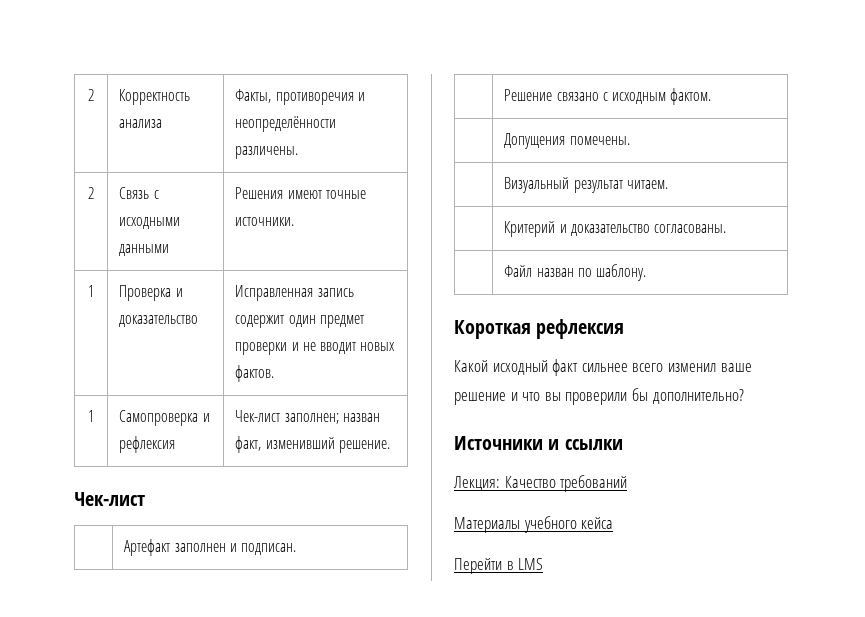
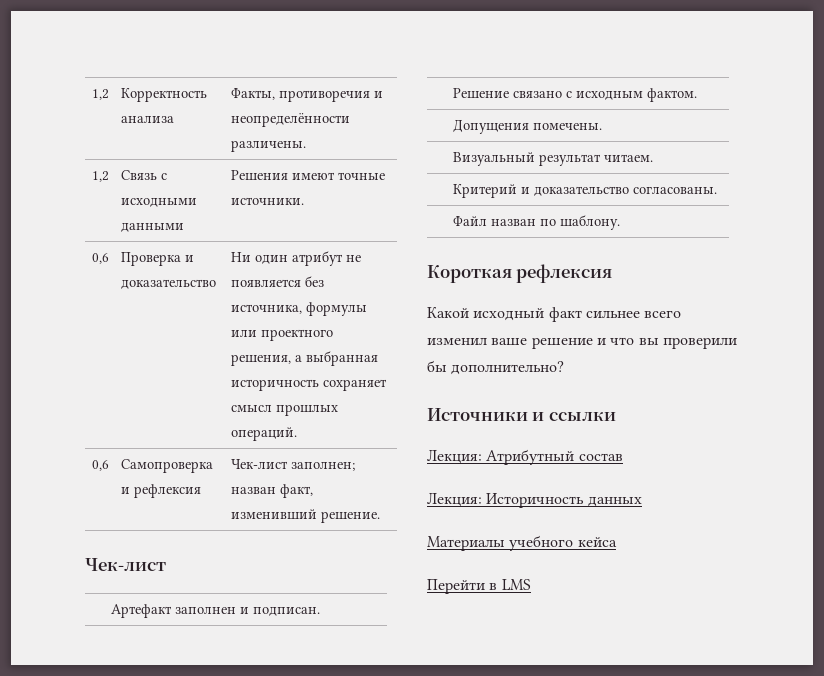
- 2 | Корректность анализа | Факты, противоречия и неопределённости различены.
+ 1,2 | Корректность анализа | Факты, противоречия и неопределённости различены.
- 2 | Связь с исходными данными | Решения имеют точные источники.
+ 1,2 | Связь с исходными данными | Решения имеют точные источники.
- 1 | Проверка и доказательство | Исправленная запись содержит один предмет проверки и не вводит новых фактов.
- 1 | Самопроверка и рефлексия | Чек-лист заполнен; назван факт, изменивший решение.
+ 0,6 | Проверка и доказательство | Ни один атрибут не появляется без источника, формулы или проектного решения, а выбранная историчность сохраняет смысл прошлых операций.
+ 0,6 | Самопроверка и рефлексия | Чек-лист заполнен; назван факт, изменивший решение.
- Лекция: Качество требований
+ Лекция: Атрибутный состав
+ Лекция: Историчность данных

